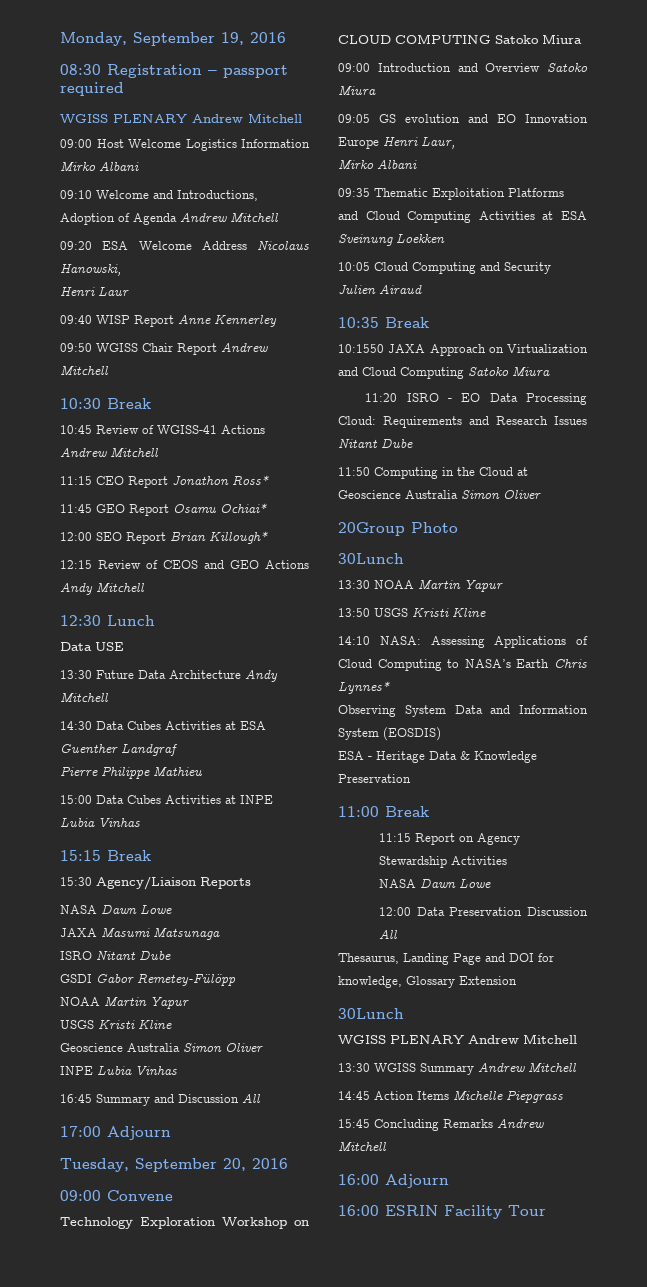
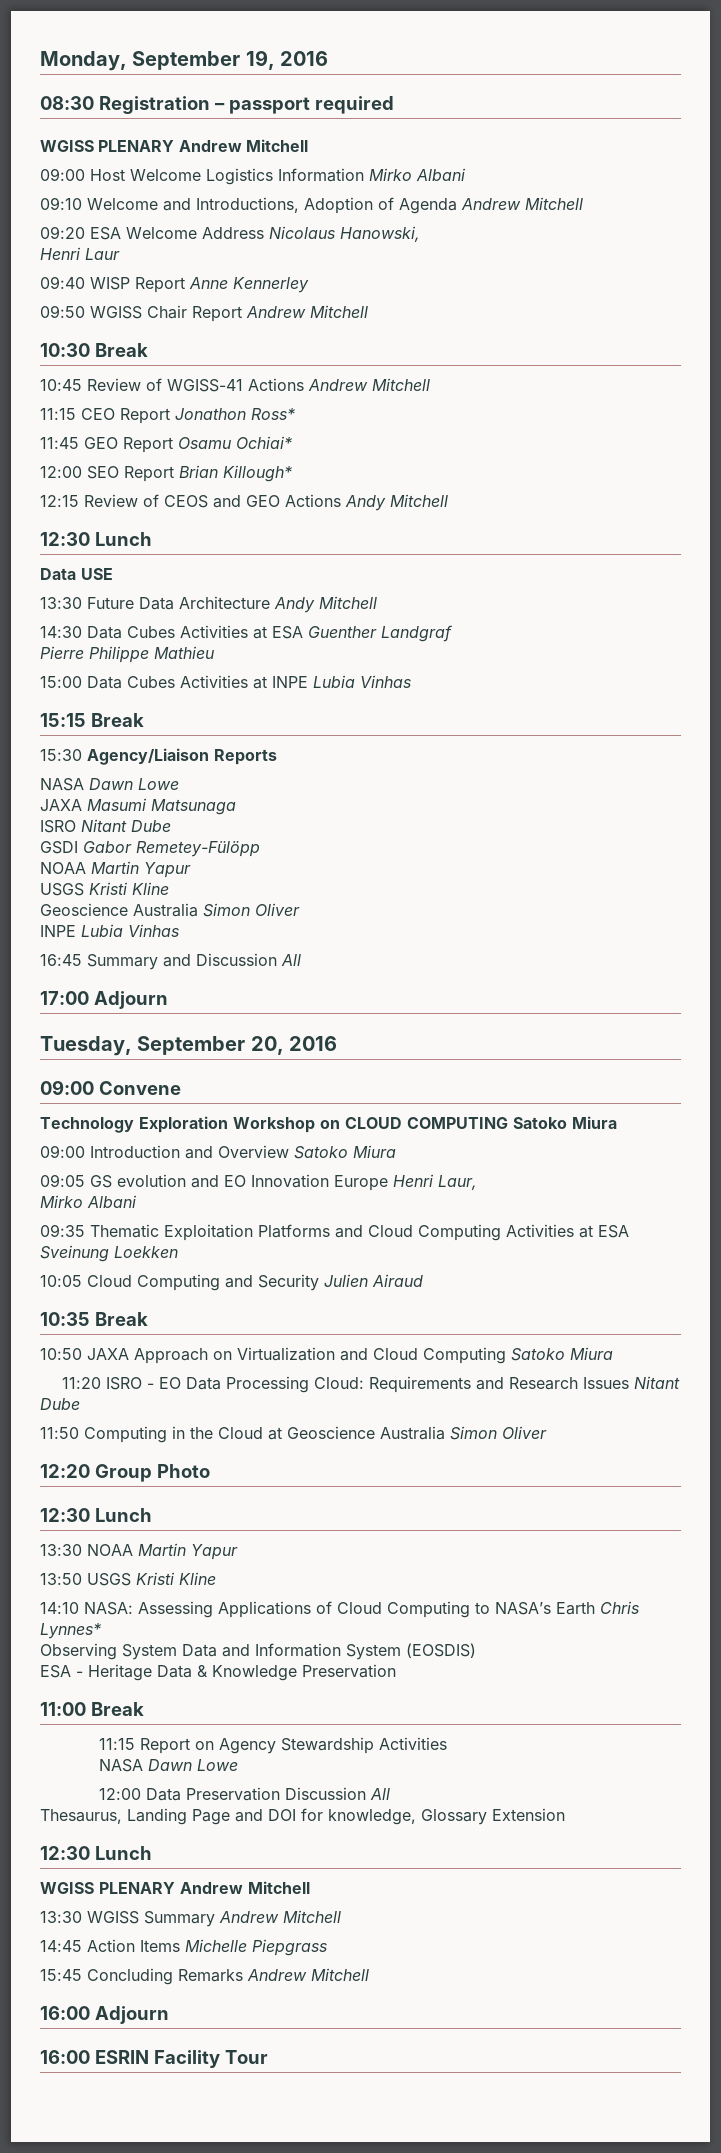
- 10:1550 JAXA Approach on Virtualization and Cloud Computing Satoko Miura
+ 10:50 JAXA Approach on Virtualization and Cloud Computing Satoko Miura
- 20Group Photo
- 30Lunch
+ 12:20 Group Photo
+ 12:30 Lunch
  Thesaurus, Landing Page and DOI for knowledge, Glossary Extension
- 30Lunch
+ 12:30 Lunch

